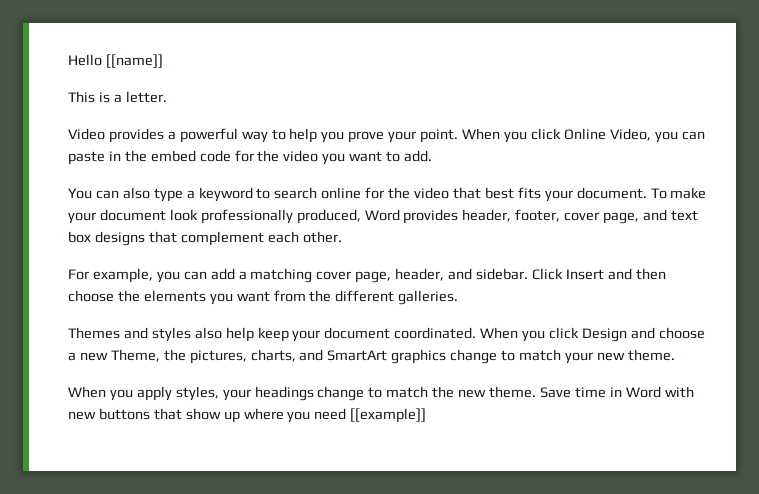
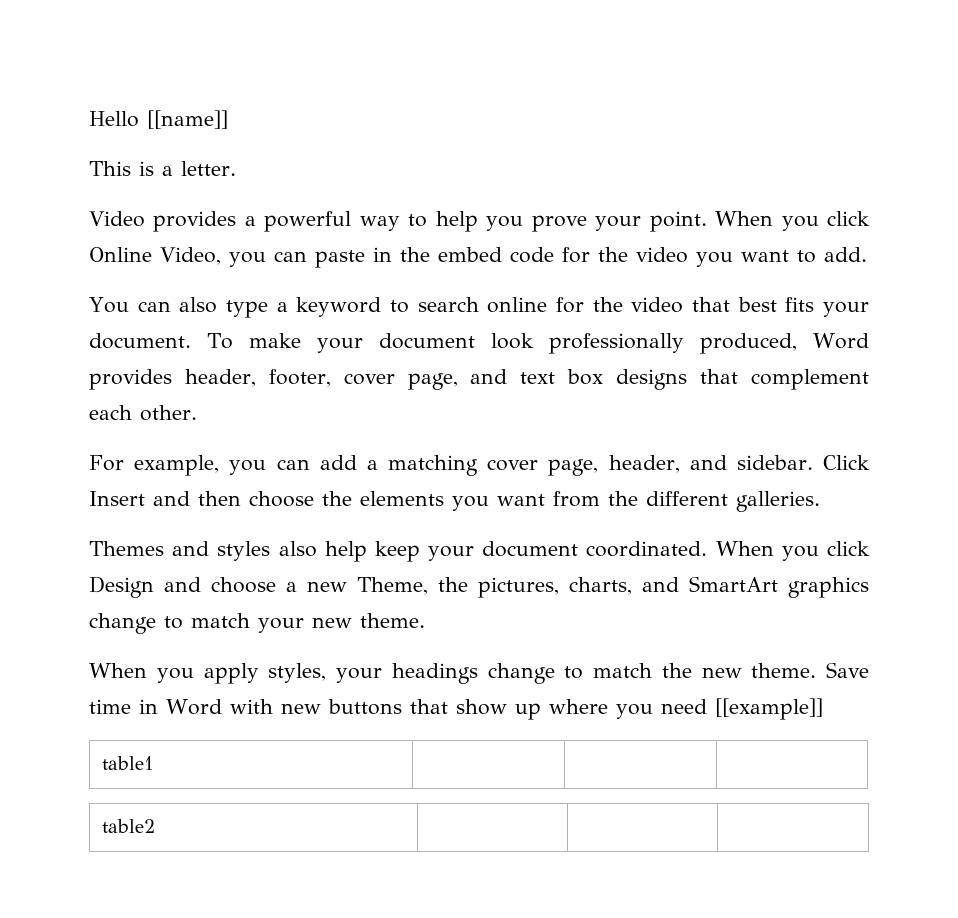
+ table1 | | |
+ table2 | | |

